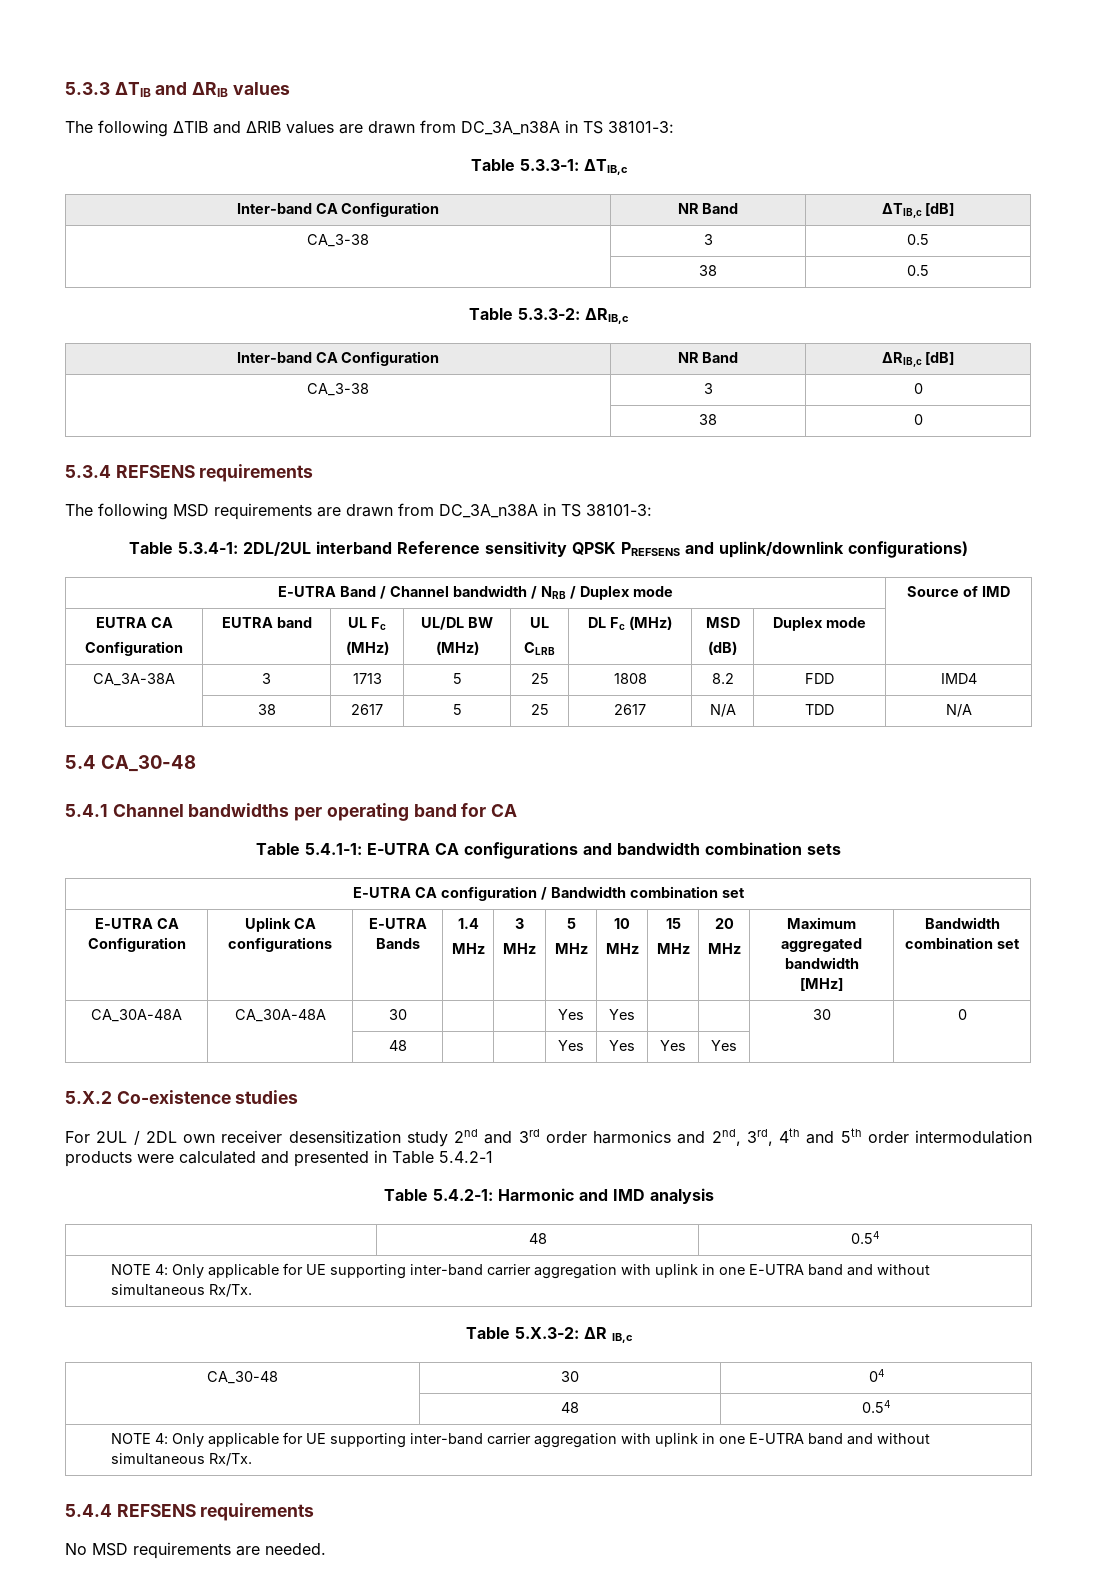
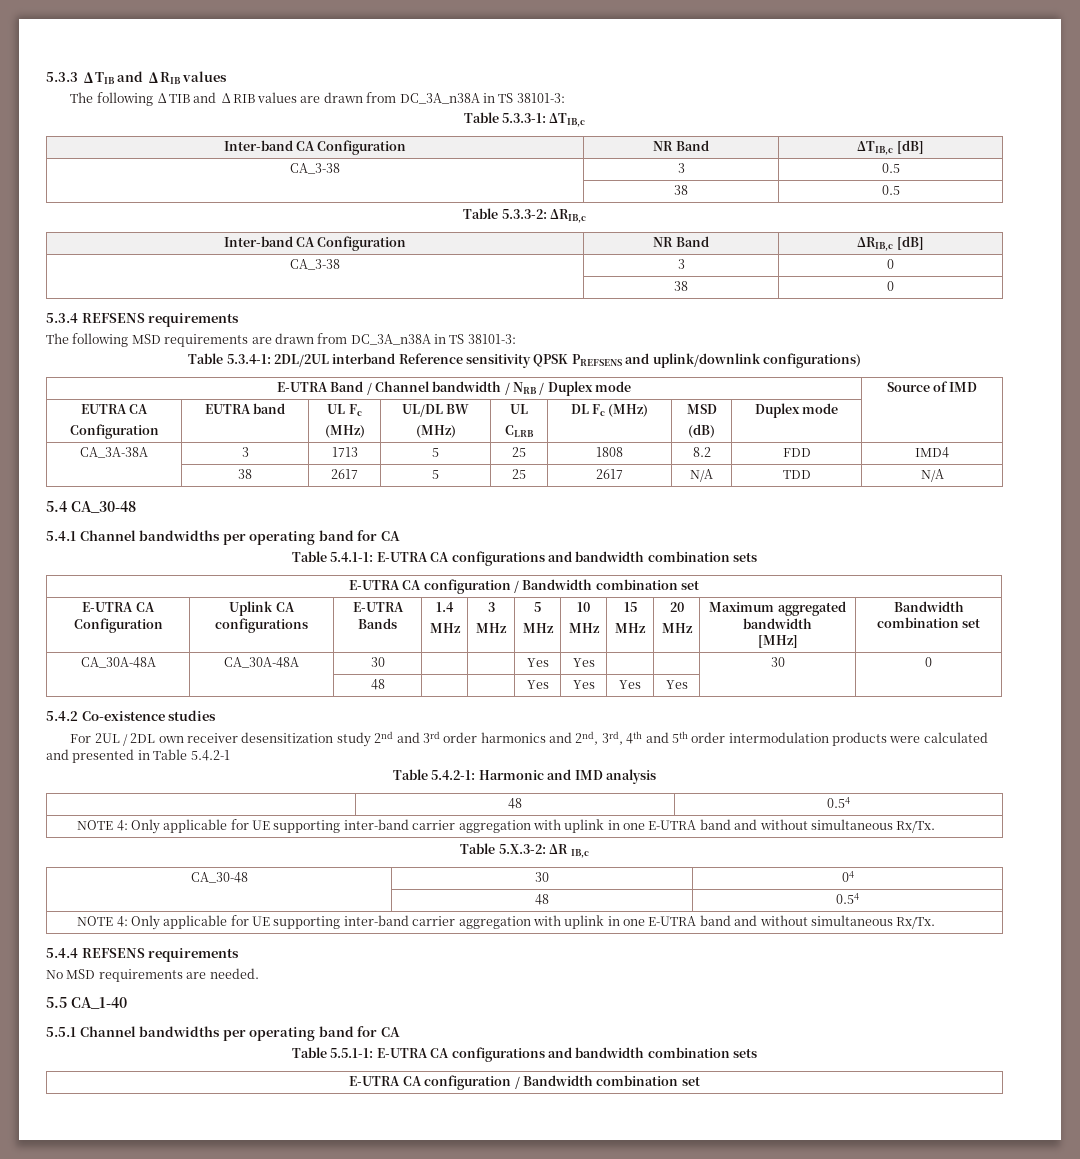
- 5.X.2 Co-existence studies
+ 5.4.2 Co-existence studies
+ 5.5 CA_1-40
+ 5.5.1 Channel bandwidths per operating band for CA
+ Table 5.5.1-1: E-UTRA CA configurations and bandwidth combination sets
+ E-UTRA CA configuration / Bandwidth combination set

